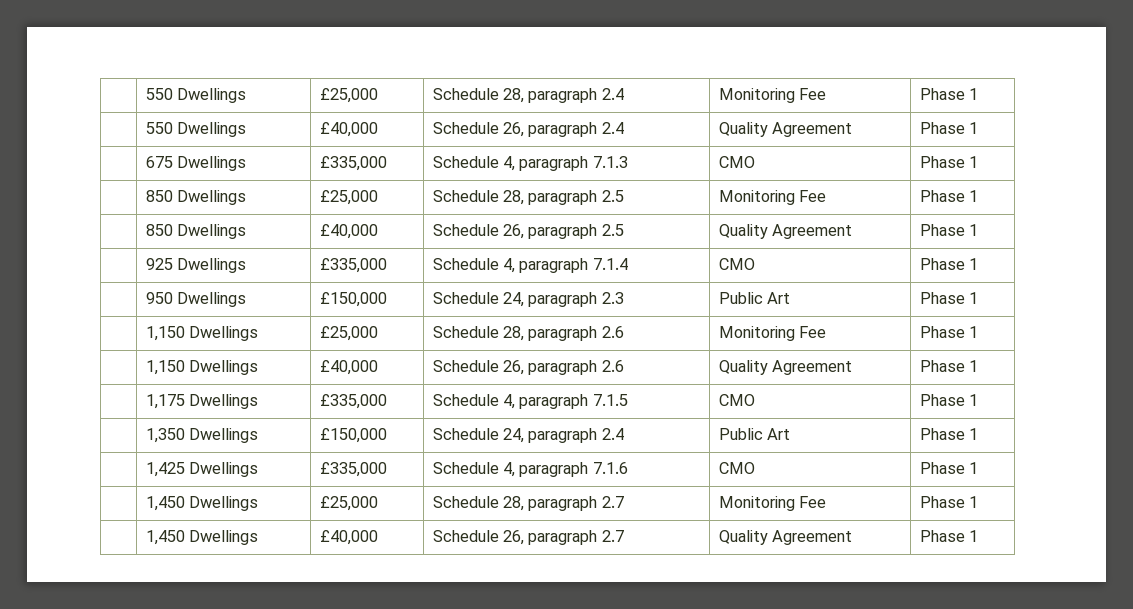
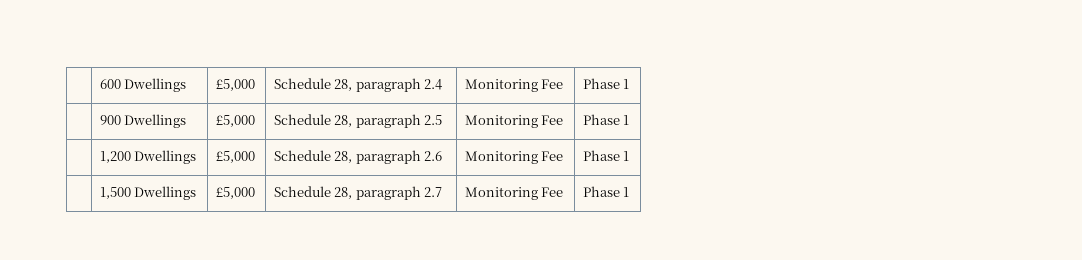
- | 550 Dwellings | £25,000 | Schedule 28, paragraph 2.4 | Monitoring Fee | Phase 1
+ | 600 Dwellings | £5,000 | Schedule 28, paragraph 2.4 | Monitoring Fee | Phase 1
- | 550 Dwellings | £40,000 | Schedule 26, paragraph 2.4 | Quality Agreement | Phase 1
- | 675 Dwellings | £335,000 | Schedule 4, paragraph 7.1.3 | CMO | Phase 1
- | 850 Dwellings | £25,000 | Schedule 28, paragraph 2.5 | Monitoring Fee | Phase 1
+ | 900 Dwellings | £5,000 | Schedule 28, paragraph 2.5 | Monitoring Fee | Phase 1
- | 850 Dwellings | £40,000 | Schedule 26, paragraph 2.5 | Quality Agreement | Phase 1
- | 925 Dwellings | £335,000 | Schedule 4, paragraph 7.1.4 | CMO | Phase 1
- | 950 Dwellings | £150,000 | Schedule 24, paragraph 2.3 | Public Art | Phase 1
- | 1,150 Dwellings | £25,000 | Schedule 28, paragraph 2.6 | Monitoring Fee | Phase 1
+ | 1,200 Dwellings | £5,000 | Schedule 28, paragraph 2.6 | Monitoring Fee | Phase 1
- | 1,150 Dwellings | £40,000 | Schedule 26, paragraph 2.6 | Quality Agreement | Phase 1
- | 1,175 Dwellings | £335,000 | Schedule 4, paragraph 7.1.5 | CMO | Phase 1
- | 1,350 Dwellings | £150,000 | Schedule 24, paragraph 2.4 | Public Art | Phase 1
- | 1,425 Dwellings | £335,000 | Schedule 4, paragraph 7.1.6 | CMO | Phase 1
- | 1,450 Dwellings | £25,000 | Schedule 28, paragraph 2.7 | Monitoring Fee | Phase 1
+ | 1,500 Dwellings | £5,000 | Schedule 28, paragraph 2.7 | Monitoring Fee | Phase 1
- | 1,450 Dwellings | £40,000 | Schedule 26, paragraph 2.7 | Quality Agreement | Phase 1

